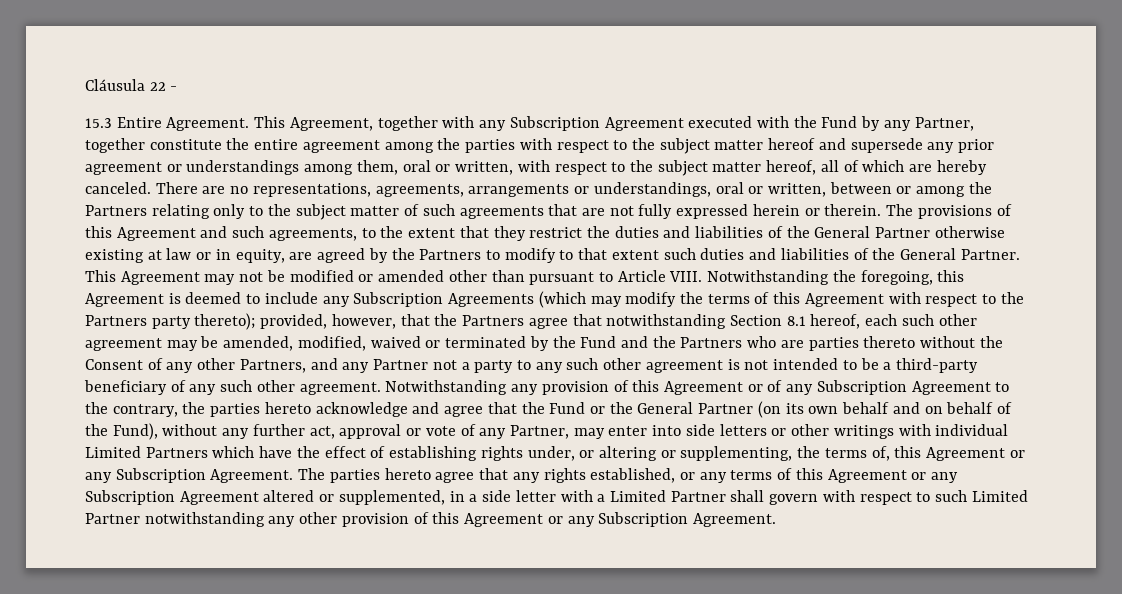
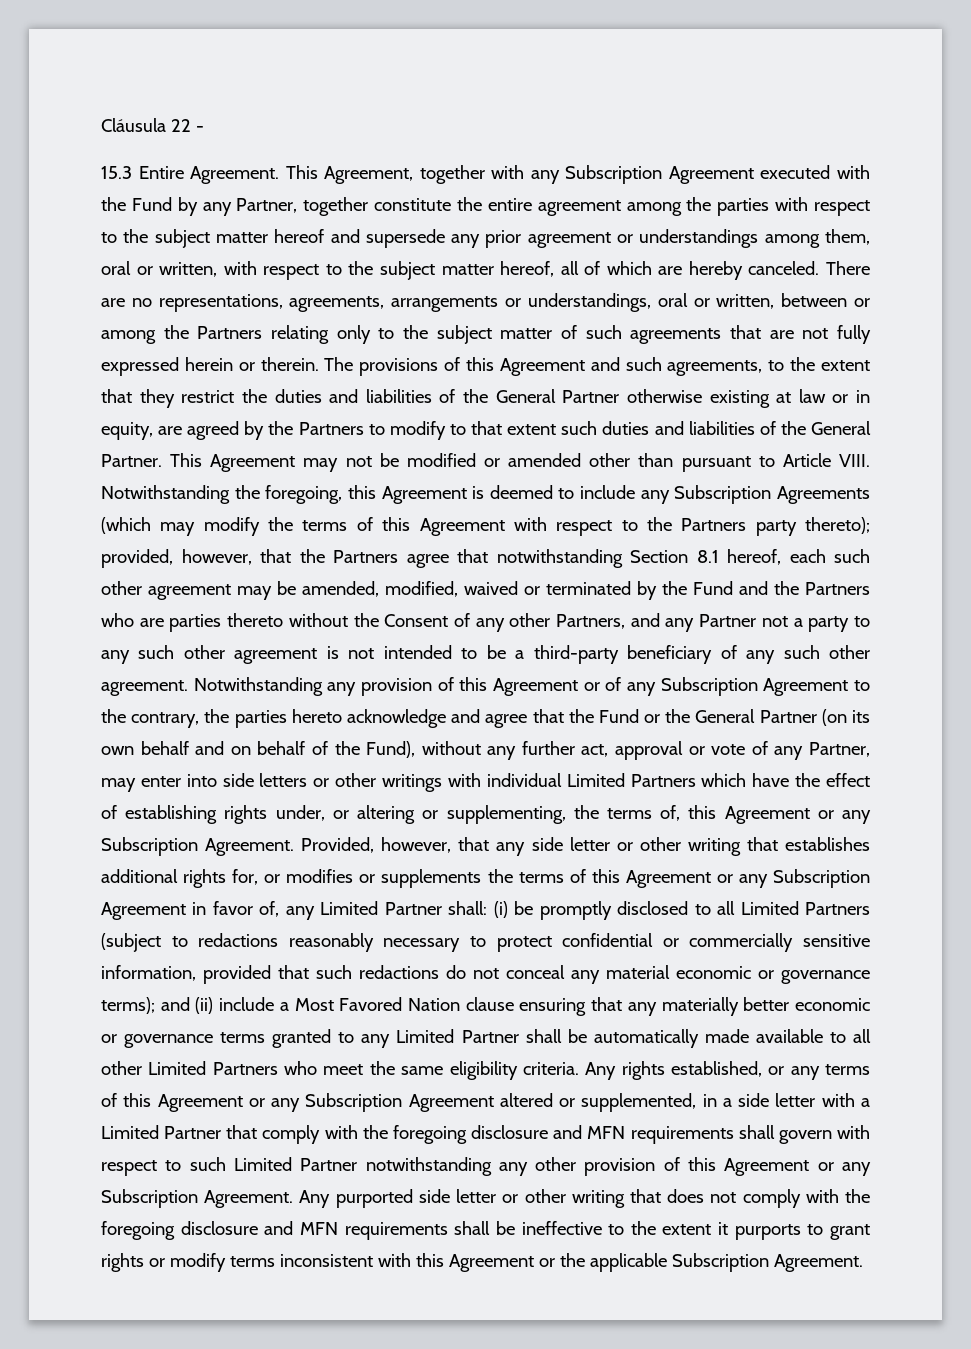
- The parties hereto agree that any rights established, or any terms of this Agreement or any Subscription Agreement altered or supplemented, in a side letter with a Limited Partner shall govern with respect to such Limited Partner notwithstanding any other provision of this Agreement or any Subscription Agreement.
+ Provided, however, that any side letter or other writing that establishes additional rights for, or modifies or supplements the terms of this Agreement or any Subscription Agreement in favor of, any Limited Partner shall: (i) be promptly disclosed to all Limited Partners (subject to redactions reasonably necessary to protect confidential or commercially sensitive information, provided that such redactions do not conceal any material economic or governance terms); and (ii) include a Most Favored Nation clause ensuring that any materially better economic or governance terms granted to any Limited Partner shall be automatically made available to all other Limited Partners who meet the same eligibility criteria. Any rights established, or any terms of this Agreement or any Subscription Agreement altered or supplemented, in a side letter with a Limited Partner that comply with the foregoing disclosure and MFN requirements shall govern with respect to such Limited Partner notwithstanding any other provision of this Agreement or any Subscription Agreement.
+ Any purported side letter or other writing that does not comply with the foregoing disclosure and MFN requirements shall be ineffective to the extent it purports to grant rights or modify terms inconsistent with this Agreement or the applicable Subscription Agreement.

